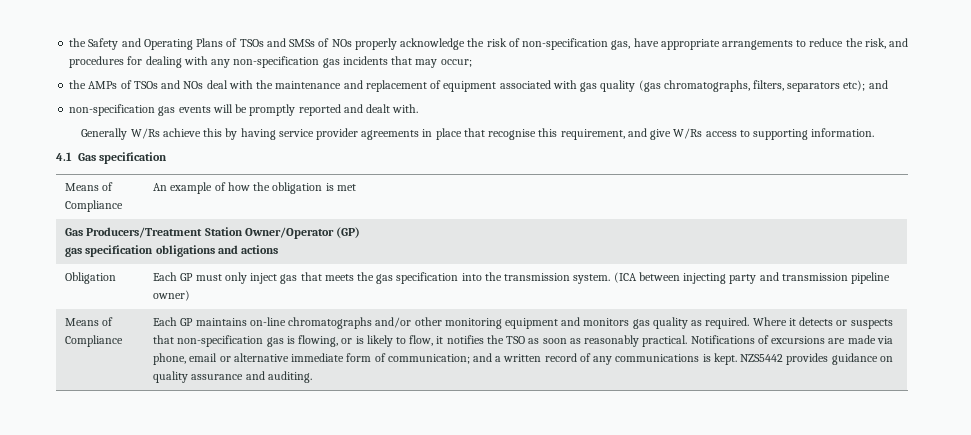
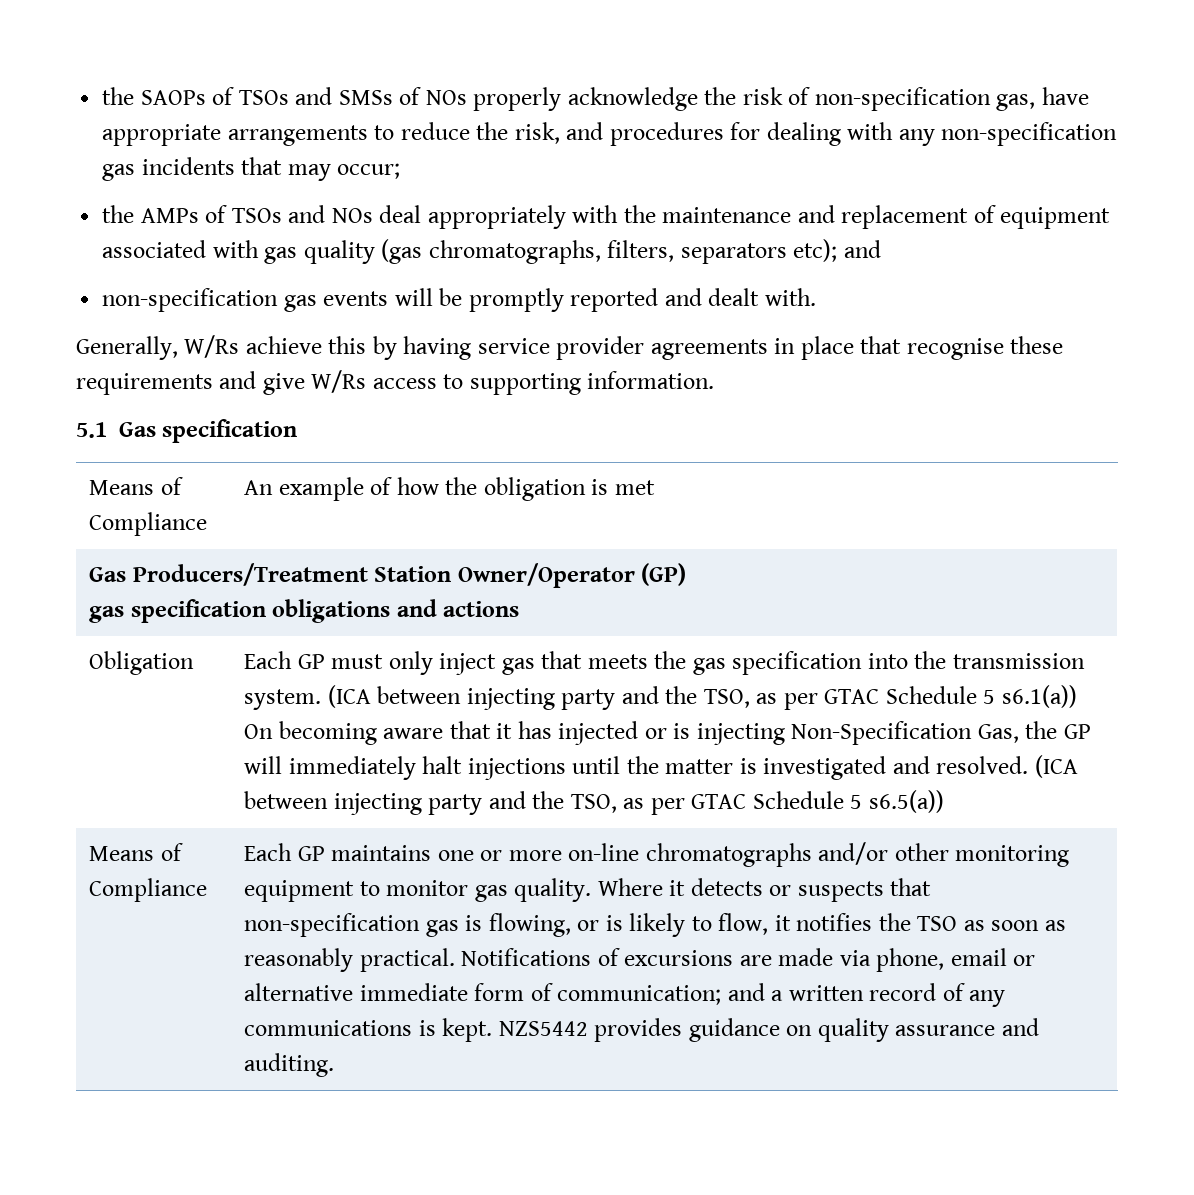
- the Safety and Operating Plans of TSOs and SMSs of NOs properly acknowledge the risk of non-specification gas, have appropriate arrangements to reduce the risk, and procedures for dealing with any non-specification gas incidents that may occur;
+ the SAOPs of TSOs and SMSs of NOs properly acknowledge the risk of non-specification gas, have appropriate arrangements to reduce the risk, and procedures for dealing with any non-specification gas incidents that may occur;
- the AMPs of TSOs and NOs deal with the maintenance and replacement of equipment associated with gas quality (gas chromatographs, filters, separators etc); and
+ the AMPs of TSOs and NOs deal appropriately with the maintenance and replacement of equipment associated with gas quality (gas chromatographs, filters, separators etc); and
- Generally W/Rs achieve this by having service provider agreements in place that recognise this requirement, and give W/Rs access to supporting information.
+ Generally, W/Rs achieve this by having service provider agreements in place that recognise these requirements and give W/Rs access to supporting information.
- 4.1 Gas specification
+ 5.1 Gas specification
- (ICA between injecting party and transmission pipeline owner)
+ (ICA between injecting party and the TSO, as per GTAC Schedule 5 s6.1(a)) On becoming aware that it has injected or is injecting Non-Specification Gas, the GP will immediately halt injections until the matter is investigated and resolved. (ICA between injecting party and the TSO, as per GTAC Schedule 5 s6.5(a))
- Each GP maintains on-line chromatographs and/or other monitoring equipment and monitors gas quality as required.
+ Each GP maintains one or more on-line chromatographs and/or other monitoring equipment to monitor gas quality.

